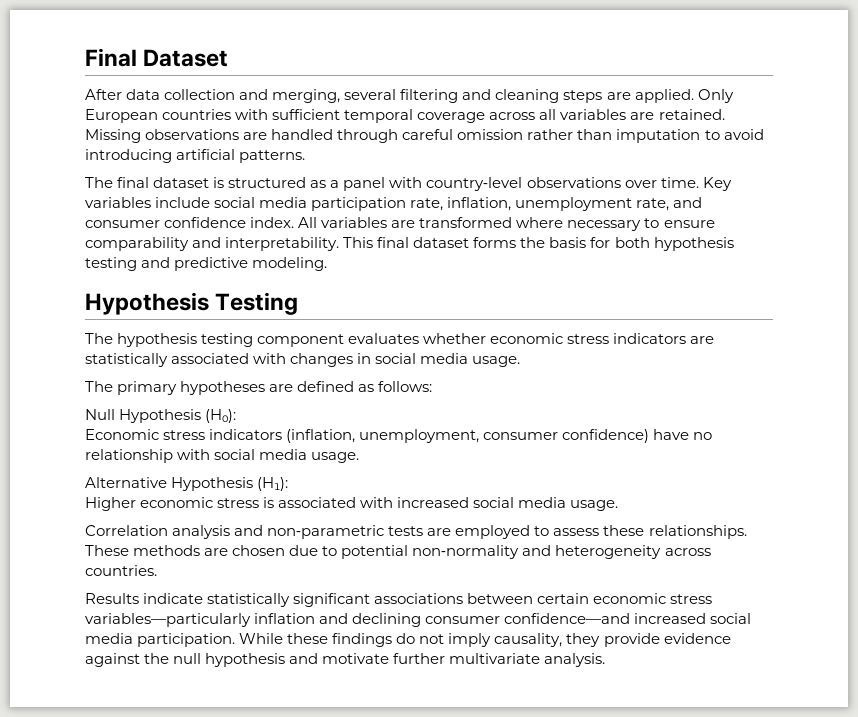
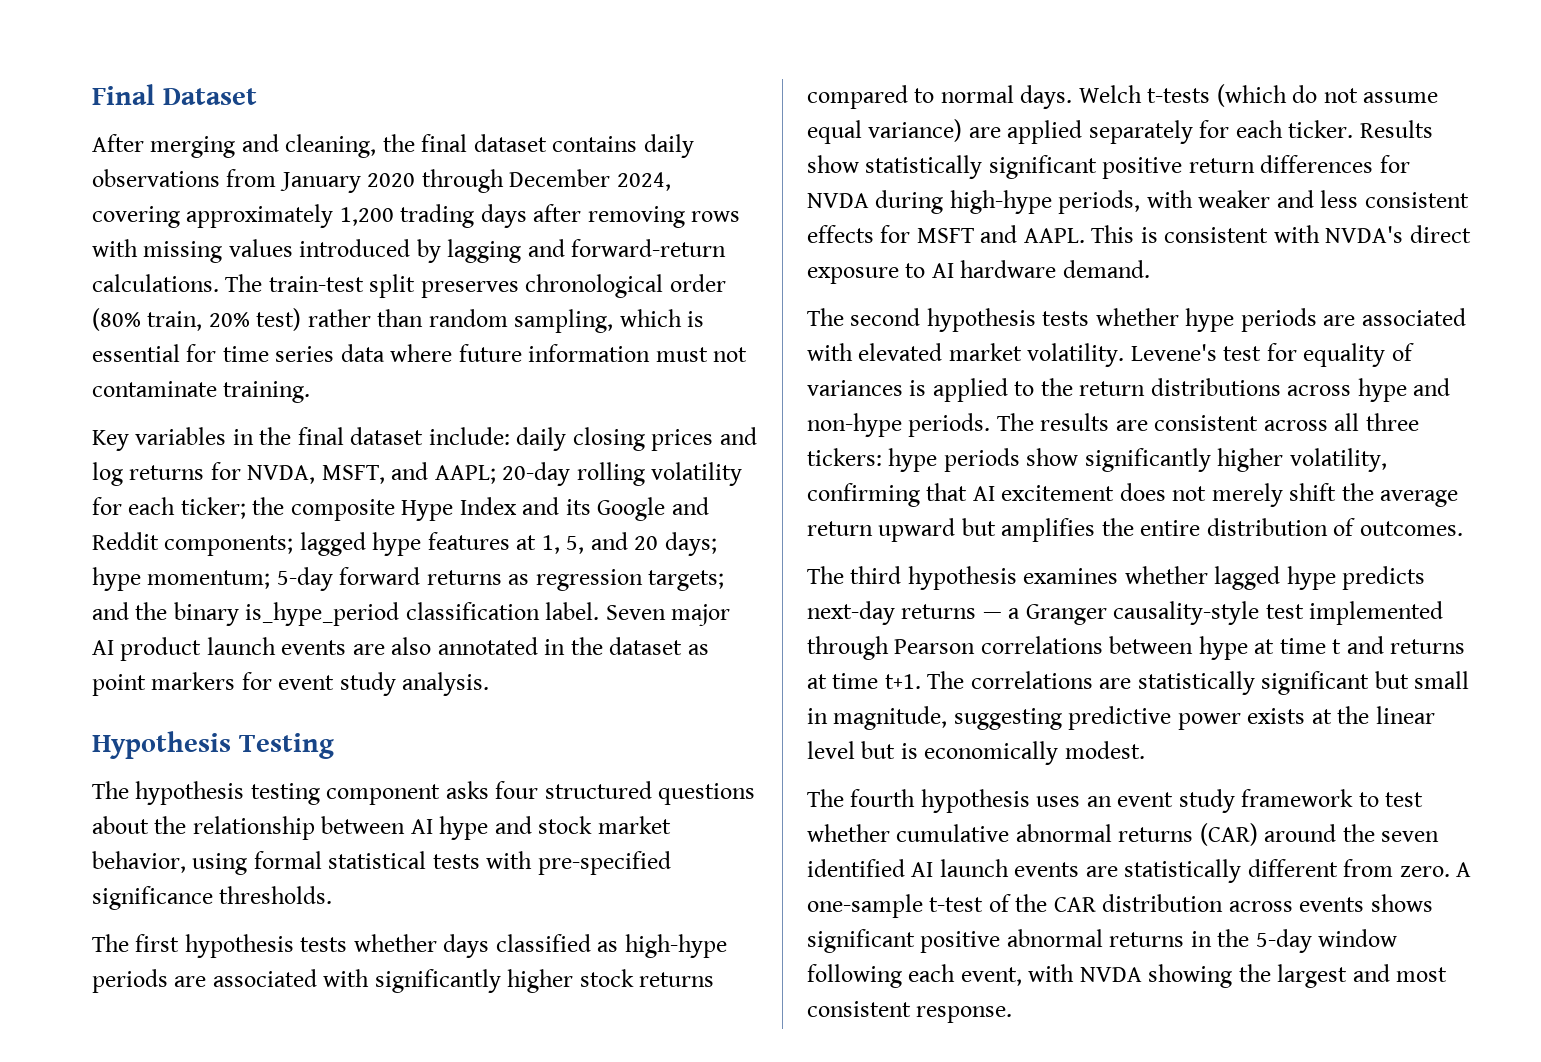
- After data collection and merging, several filtering and cleaning steps are applied. Only European countries with sufficient temporal coverage across all variables are retained. Missing observations are handled through careful omission rather than imputation to avoid introducing artificial patterns.
- The final dataset is structured as a panel with country‑level observations over time. Key variables include social media participation rate, inflation, unemployment rate, and consumer confidence index. All variables are transformed where necessary to ensure comparability and interpretability. This final dataset forms the basis for both hypothesis testing and predictive modeling.
+ After merging and cleaning, the final dataset contains daily observations from January 2020 through December 2024, covering approximately 1,200 trading days after removing rows with missing values introduced by lagging and forward-return calculations. The train-test split preserves chronological order (80% train, 20% test) rather than random sampling, which is essential for time series data where future information must not contaminate training.
+ Key variables in the final dataset include: daily closing prices and log returns for NVDA, MSFT, and AAPL; 20-day rolling volatility for each ticker; the composite Hype Index and its Google and Reddit components; lagged hype features at 1, 5, and 20 days; hype momentum; 5-day forward returns as regression targets; and the binary is_hype_period classification label. Seven major AI product launch events are also annotated in the dataset as point markers for event study analysis.
- The hypothesis testing component evaluates whether economic stress indicators are statistically associated with changes in social media usage.
- The primary hypotheses are defined as follows:
- Null Hypothesis (H₀):
- Economic stress indicators (inflation, unemployment, consumer confidence) have no relationship with social media usage.
- Alternative Hypothesis (H₁):
- Higher economic stress is associated with increased social media usage.
- Correlation analysis and non‑parametric tests are employed to assess these relationships. These methods are chosen due to potential non‑normality and heterogeneity across countries.
- Results indicate statistically significant associations between certain economic stress variables—particularly inflation and declining consumer confidence—and increased social media participation. While these findings do not imply causality, they provide evidence against the null hypothesis and motivate further multivariate analysis.
+ The hypothesis testing component asks four structured questions about the relationship between AI hype and stock market behavior, using formal statistical tests with pre-specified significance thresholds.
+ The first hypothesis tests whether days classified as high-hype periods are associated with significantly higher stock returns compared to normal days. Welch t-tests (which do not assume equal variance) are applied separately for each ticker. Results show statistically significant positive return differences for NVDA during high-hype periods, with weaker and less consistent effects for MSFT and AAPL. This is consistent with NVDA's direct exposure to AI hardware demand.
+ The second hypothesis tests whether hype periods are associated with elevated market volatility. Levene's test for equality of variances is applied to the return distributions across hype and non-hype periods. The results are consistent across all three tickers: hype periods show significantly higher volatility, confirming that AI excitement does not merely shift the average return upward but amplifies the entire distribution of outcomes.
+ The third hypothesis examines whether lagged hype predicts next-day returns — a Granger causality-style test implemented through Pearson correlations between hype at time t and returns at time t+1. The correlations are statistically significant but small in magnitude, suggesting predictive power exists at the linear level but is economically modest.
+ The fourth hypothesis uses an event study framework to test whether cumulative abnormal returns (CAR) around the seven identified AI launch events are statistically different from zero. A one-sample t-test of the CAR distribution across events shows significant positive abnormal returns in the 5-day window following each event, with NVDA showing the largest and most consistent response.

